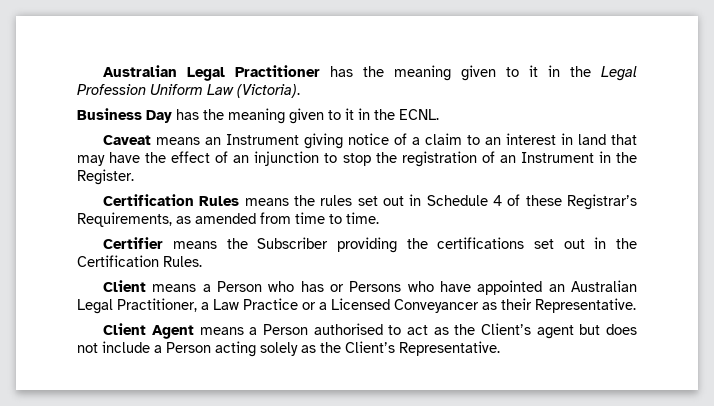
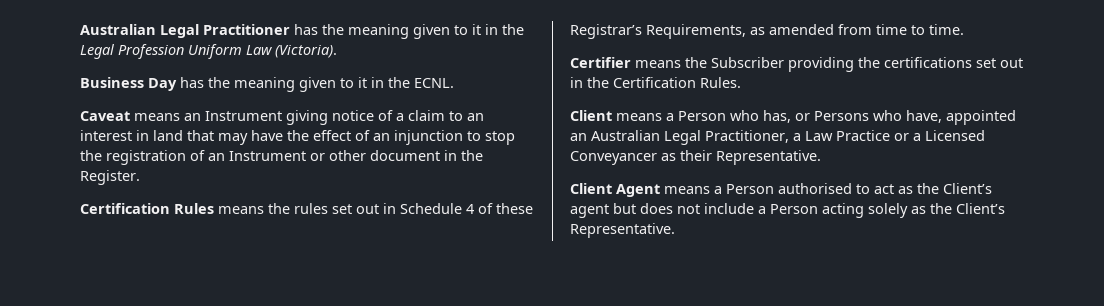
- Caveat means an Instrument giving notice of a claim to an interest in land that may have the effect of an injunction to stop the registration of an Instrument in the Register.
+ Caveat means an Instrument giving notice of a claim to an interest in land that may have the effect of an injunction to stop the registration of an Instrument or other document in the Register.
- Client means a Person who has or Persons who have appointed an Australian Legal Practitioner, a Law Practice or a Licensed Conveyancer as their Representative.
+ Client means a Person who has, or Persons who have, appointed an Australian Legal Practitioner, a Law Practice or a Licensed Conveyancer as their Representative.

